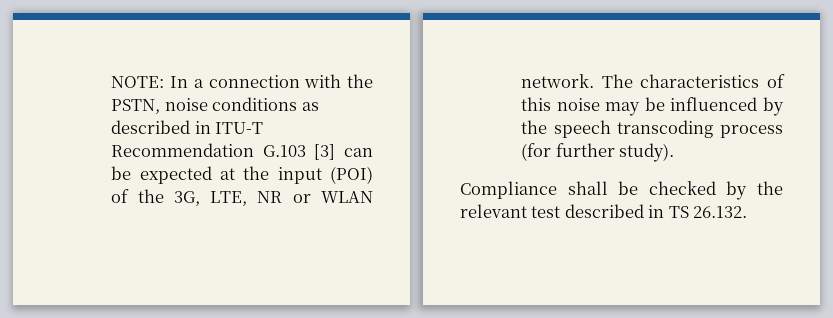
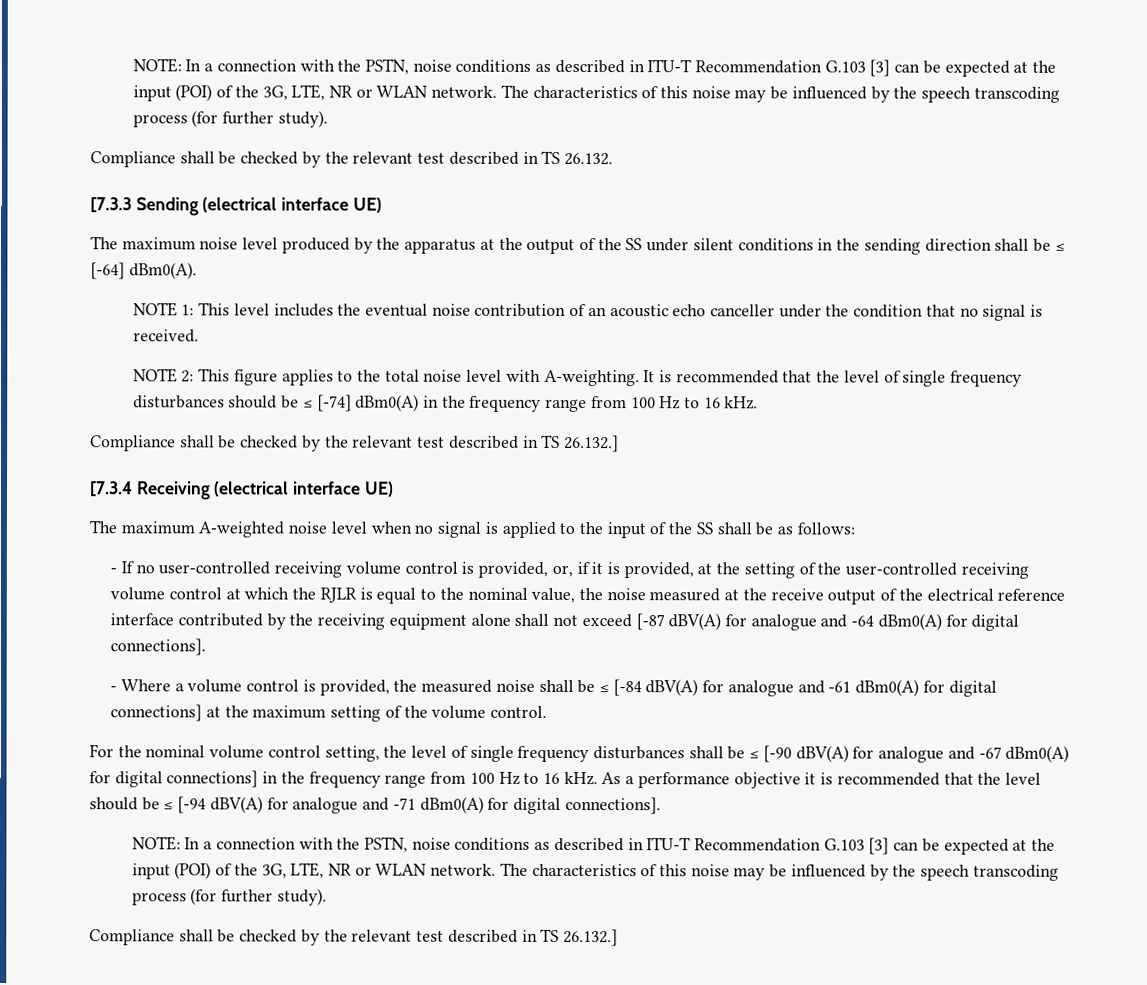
+ [7.3.3 Sending (electrical interface UE)
+ The maximum noise level produced by the apparatus at the output of the SS under silent conditions in the sending direction shall be ≤ [-64] dBm0(A).
+ NOTE 1: This level includes the eventual noise contribution of an acoustic echo canceller under the condition that no signal is received.
+ NOTE 2: This figure applies to the total noise level with A-weighting. It is recommended that the level of single frequency disturbances should be ≤ [-74] dBm0(A) in the frequency range from 100 Hz to 16 kHz.
+ Compliance shall be checked by the relevant test described in TS 26.132.]
+ [7.3.4 Receiving (electrical interface UE)
+ The maximum A-weighted noise level when no signal is applied to the input of the SS shall be as follows:
+ - If no user-controlled receiving volume control is provided, or, if it is provided, at the setting of the user-controlled receiving volume control at which the RJLR is equal to the nominal value, the noise measured at the receive output of the electrical reference interface contributed by the receiving equipment alone shall not exceed [-87 dBV(A) for analogue and -64 dBm0(A) for digital connections].
+ - Where a volume control is provided, the measured noise shall be ≤ [-84 dBV(A) for analogue and -61 dBm0(A) for digital connections] at the maximum setting of the volume control.
+ For the nominal volume control setting, the level of single frequency disturbances shall be ≤ [-90 dBV(A) for analogue and -67 dBm0(A) for digital connections] in the frequency range from 100 Hz to 16 kHz. As a performance objective it is recommended that the level should be ≤ [-94 dBV(A) for analogue and -71 dBm0(A) for digital connections].
+ NOTE: In a connection with the PSTN, noise conditions as described in ITU-T Recommendation G.103 [3] can be expected at the input (POI) of the 3G, LTE, NR or WLAN network. The characteristics of this noise may be influenced by the speech transcoding process (for further study).
+ Compliance shall be checked by the relevant test described in TS 26.132.]

